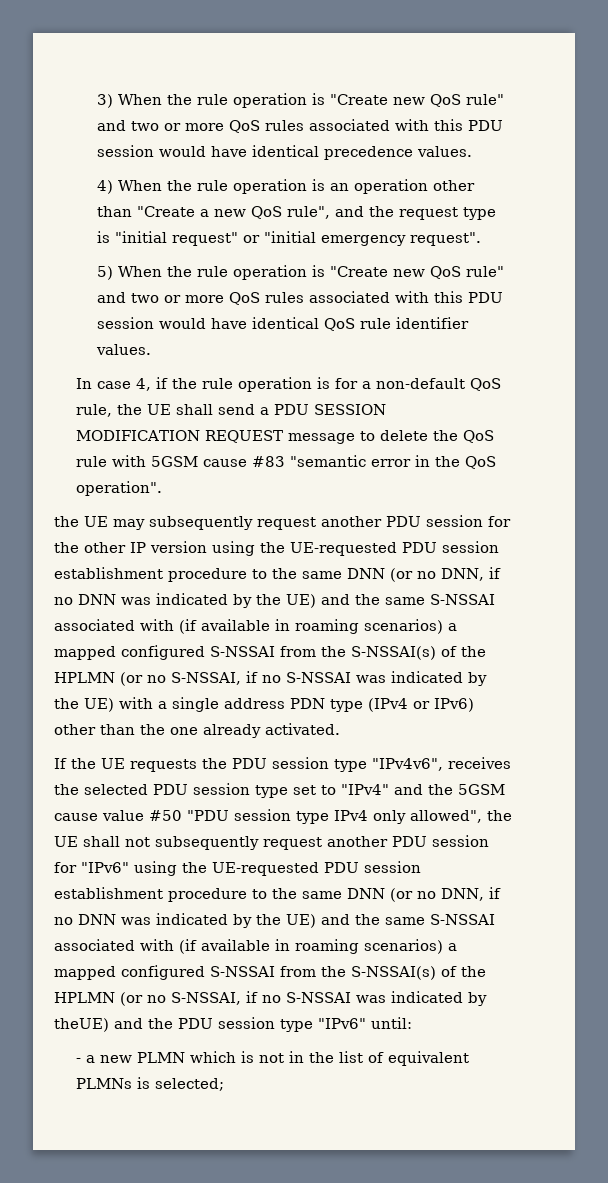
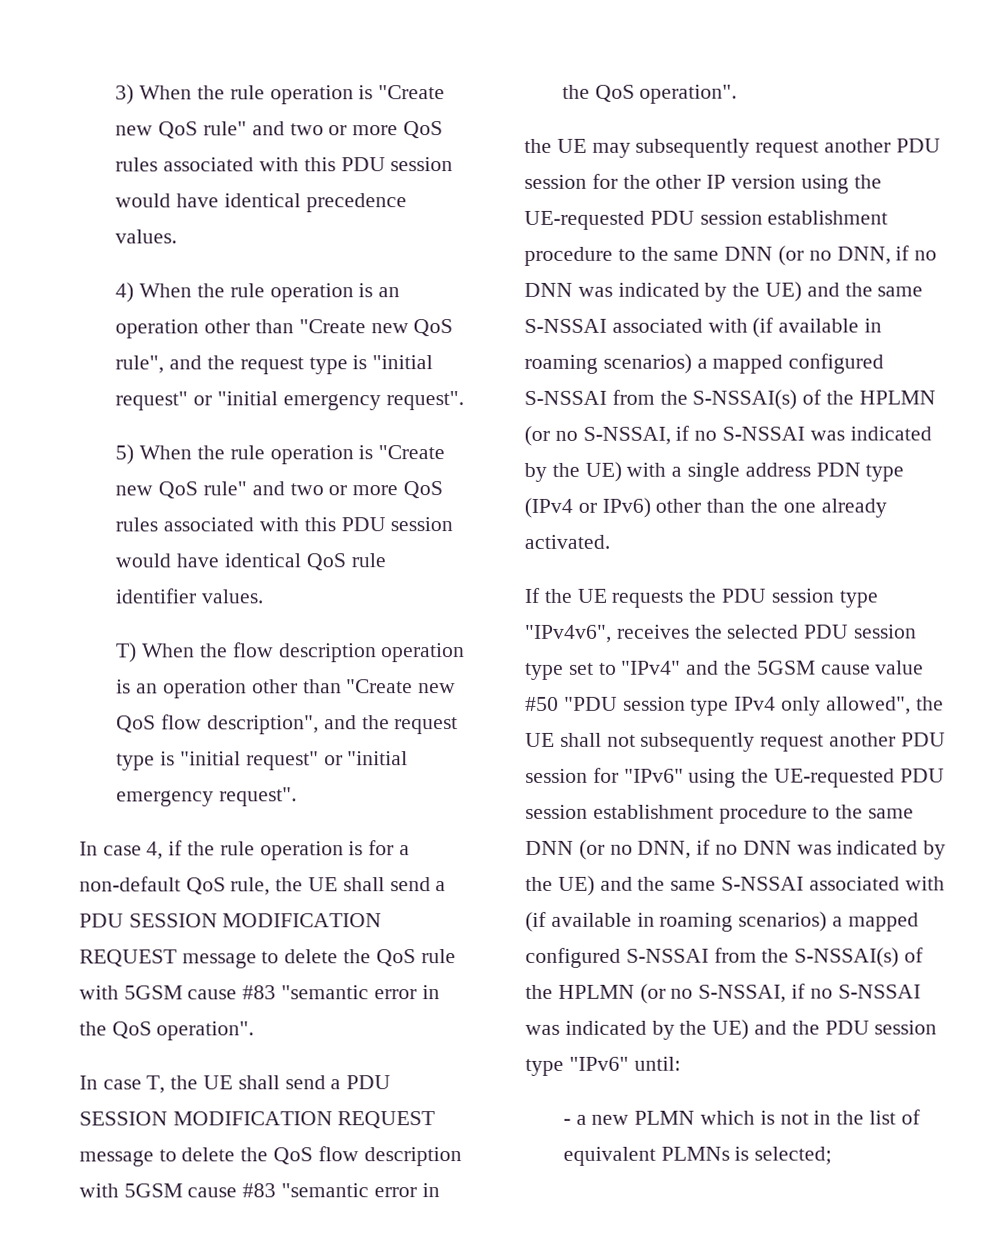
- 4) When the rule operation is an operation other than "Create a new QoS rule", and the request type is "initial request" or "initial emergency request".
+ 4) When the rule operation is an operation other than "Create new QoS rule", and the request type is "initial request" or "initial emergency request".
+ T) When the flow description operation is an operation other than "Create new QoS flow description", and the request type is "initial request" or "initial emergency request".
+ In case T, the UE shall send a PDU SESSION MODIFICATION REQUEST message to delete the QoS flow description with 5GSM cause #83 "semantic error in the QoS operation".
- If the UE requests the PDU session type "IPv4v6", receives the selected PDU session type set to "IPv4" and the 5GSM cause value #50 "PDU session type IPv4 only allowed", the UE shall not subsequently request another PDU session for "IPv6" using the UE-requested PDU session establishment procedure to the same DNN (or no DNN, if no DNN was indicated by the UE) and the same S-NSSAI associated with (if available in roaming scenarios) a mapped configured S-NSSAI from the S-NSSAI(s) of the HPLMN (or no S-NSSAI, if no S-NSSAI was indicated by theUE) and the PDU session type "IPv6" until:
+ If the UE requests the PDU session type "IPv4v6", receives the selected PDU session type set to "IPv4" and the 5GSM cause value #50 "PDU session type IPv4 only allowed", the UE shall not subsequently request another PDU session for "IPv6" using the UE-requested PDU session establishment procedure to the same DNN (or no DNN, if no DNN was indicated by the UE) and the same S-NSSAI associated with (if available in roaming scenarios) a mapped configured S-NSSAI from the S-NSSAI(s) of the HPLMN (or no S-NSSAI, if no S-NSSAI was indicated by the UE) and the PDU session type "IPv6" until:

